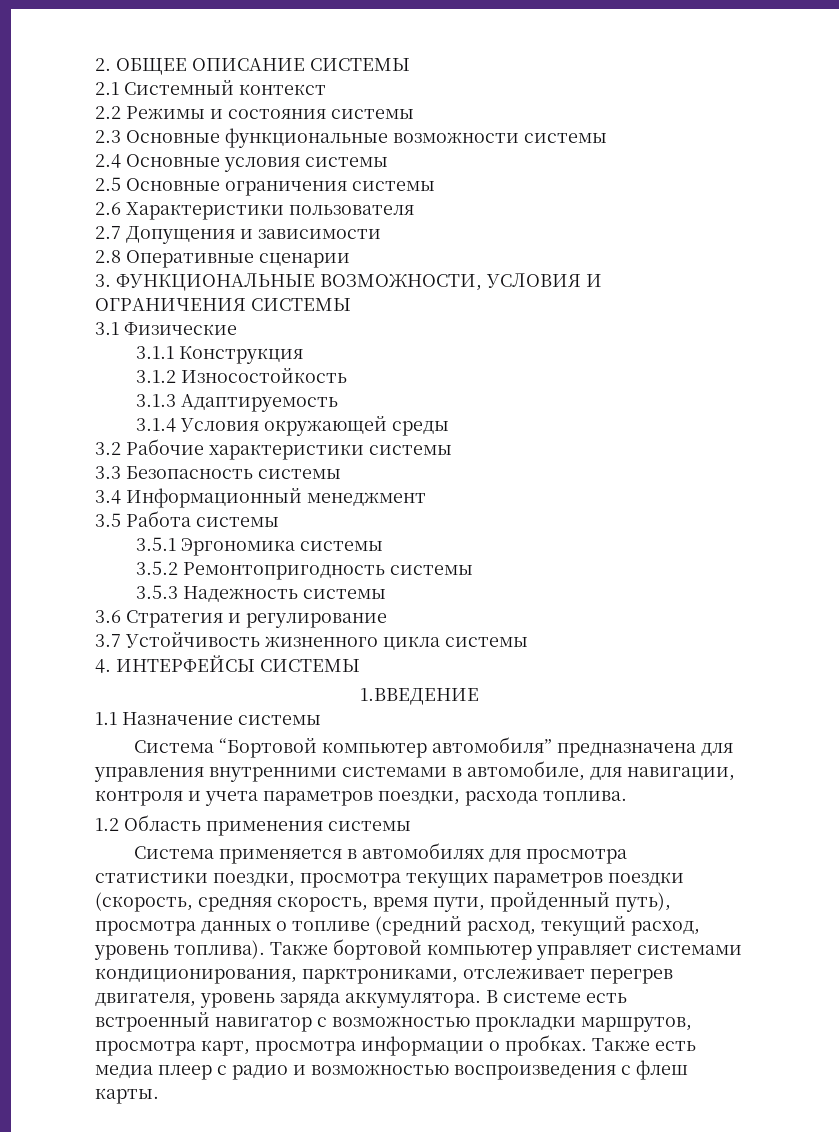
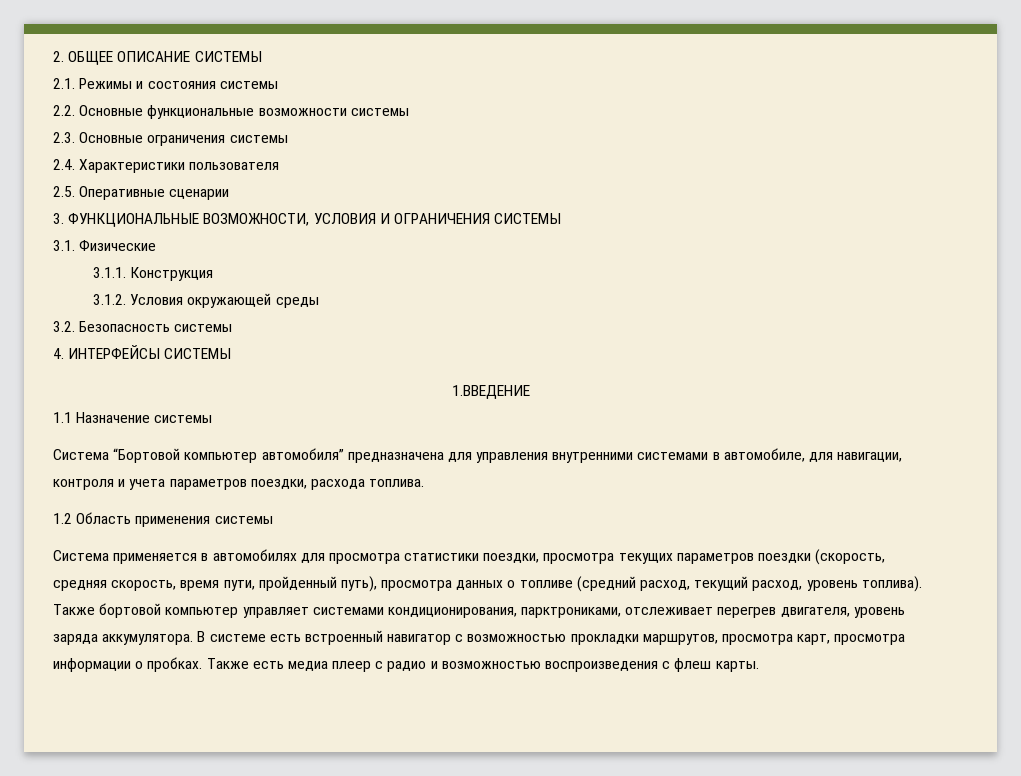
- 2.1 Системный контекст
- 2.2 Режимы и состояния системы
+ 2.1. Режимы и состояния системы
- 2.3 Основные функциональные возможности системы
+ 2.2. Основные функциональные возможности системы
- 2.4 Основные условия системы
- 2.5 Основные ограничения системы
+ 2.3. Основные ограничения системы
- 2.6 Характеристики пользователя
+ 2.4. Характеристики пользователя
- 2.7 Допущения и зависимости
- 2.8 Оперативные сценарии
+ 2.5. Оперативные сценарии
- 3.1 Физические
+ 3.1. Физические
- 3.1.1 Конструкция
+ 3.1.1. Конструкция
- 3.1.2 Износостойкость
- 3.1.3 Адаптируемость
- 3.1.4 Условия окружающей среды
- 3.2 Рабочие характеристики системы
- 3.3 Безопасность системы
- 3.4 Информационный менеджмент
- 3.5 Работа системы
- 3.5.1 Эргономика системы
- 3.5.2 Ремонтопригодность системы
- 3.5.3 Надежность системы
- 3.6 Стратегия и регулирование
- 3.7 Устойчивость жизненного цикла системы
+ 3.1.2. Условия окружающей среды
+ 3.2. Безопасность системы

